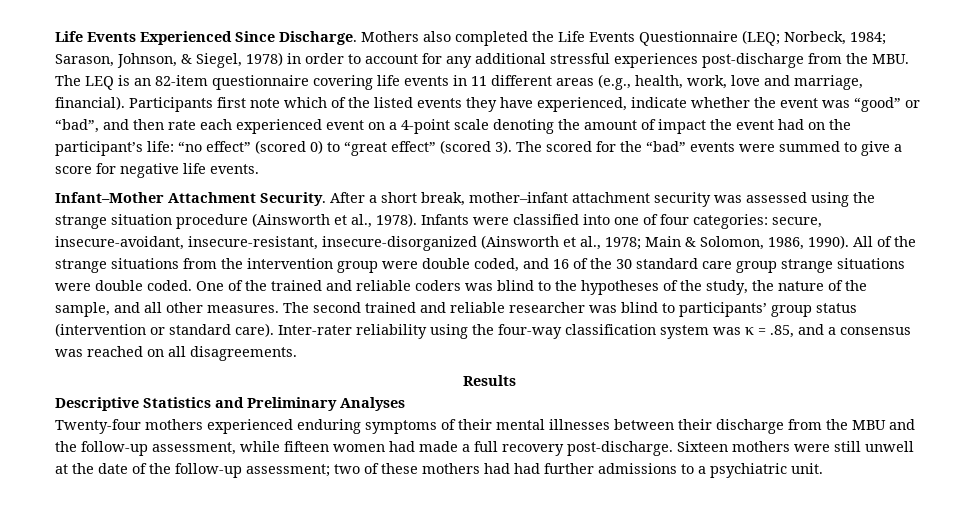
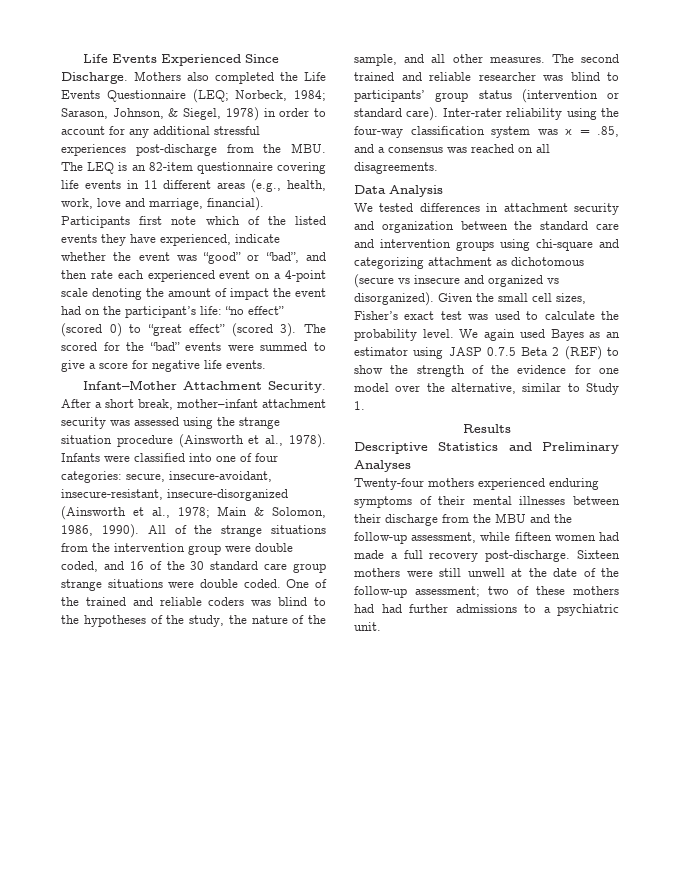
+ Data Analysis
+ We tested differences in attachment security and organization between the standard care and intervention groups using chi-square and categorizing attachment as dichotomous (secure vs insecure and organized vs disorganized). Given the small cell sizes, Fisher’s exact test was used to calculate the probability level. We again used Bayes as an estimator using JASP 0.7.5 Beta 2 (REF) to show the strength of the evidence for one model over the alternative, similar to Study 1.

